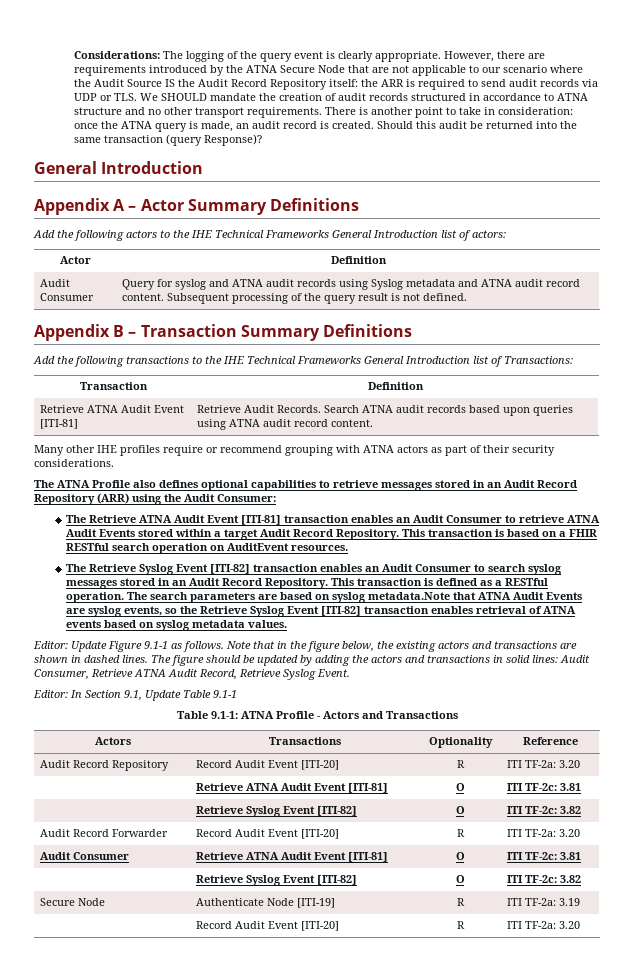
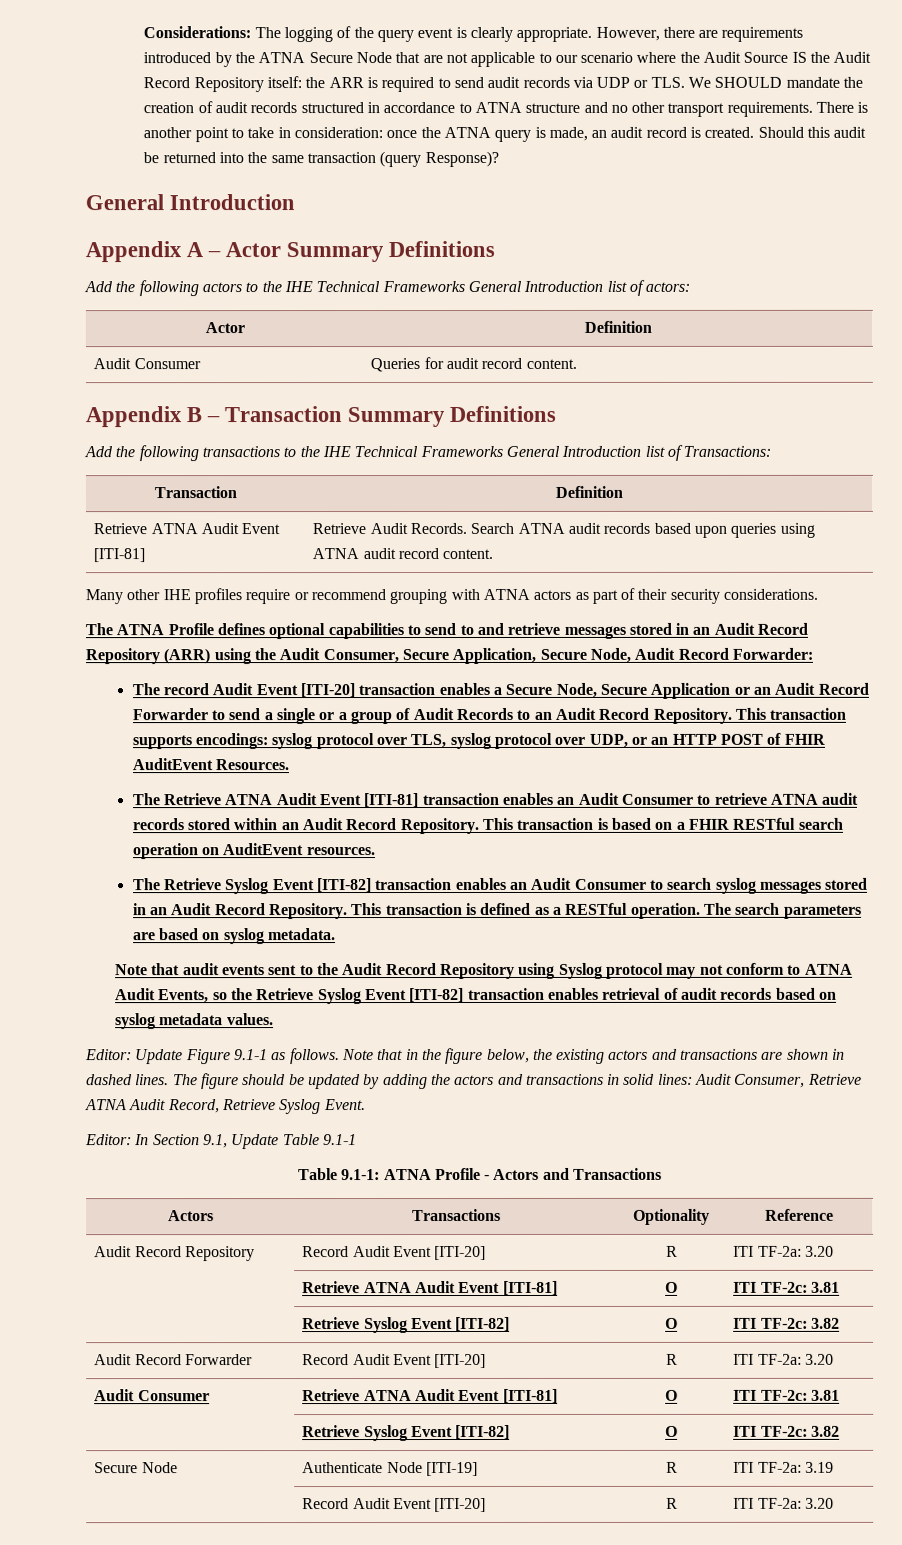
- Audit Consumer | Query for syslog and ATNA audit records using Syslog metadata and ATNA audit record content. Subsequent processing of the query result is not defined.
+ Audit Consumer | Queries for audit record content.
- The ATNA Profile also defines optional capabilities to retrieve messages stored in an Audit Record Repository (ARR) using the Audit Consumer:
+ The ATNA Profile defines optional capabilities to send to and retrieve messages stored in an Audit Record Repository (ARR) using the Audit Consumer, Secure Application, Secure Node, Audit Record Forwarder:
+ The record Audit Event [ITI-20] transaction enables a Secure Node, Secure Application or an Audit Record Forwarder to send a single or a group of Audit Records to an Audit Record Repository. This transaction supports encodings: syslog protocol over TLS, syslog protocol over UDP, or an HTTP POST of FHIR AuditEvent Resources.
- The Retrieve ATNA Audit Event [ITI-81] transaction enables an Audit Consumer to retrieve ATNA Audit Events stored within a target Audit Record Repository.
+ The Retrieve ATNA Audit Event [ITI-81] transaction enables an Audit Consumer to retrieve ATNA audit records stored within an Audit Record Repository.
- The search parameters are based on syslog metadata.Note that ATNA Audit Events are syslog events, so the Retrieve Syslog Event [ITI-82] transaction enables retrieval of ATNA events based on syslog metadata values.
+ The search parameters are based on syslog metadata.
+ Note that audit events sent to the Audit Record Repository using Syslog protocol may not conform to ATNA Audit Events, so the Retrieve Syslog Event [ITI-82] transaction enables retrieval of audit records based on syslog metadata values.

